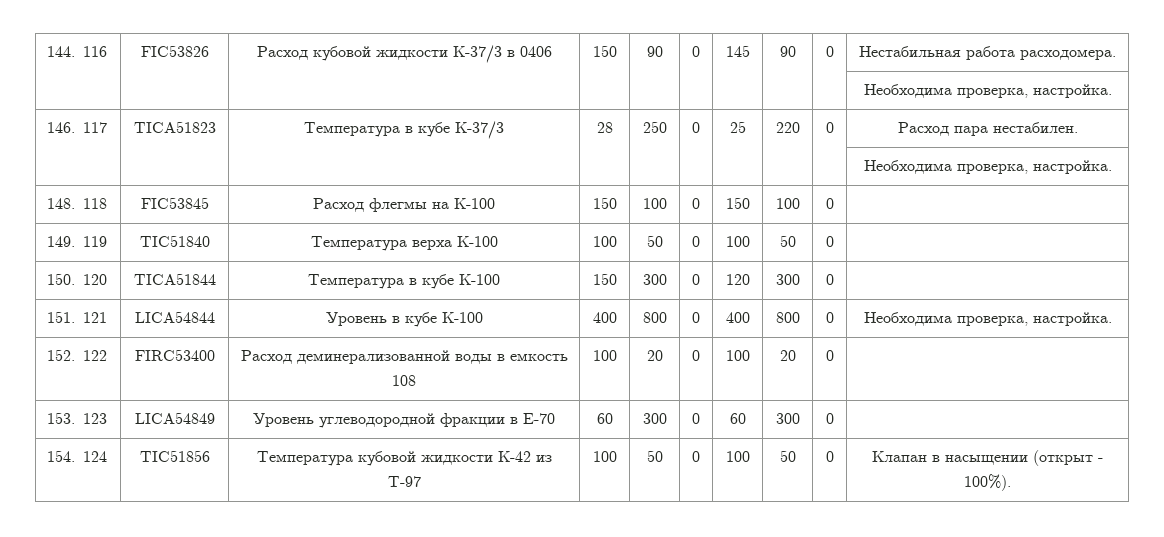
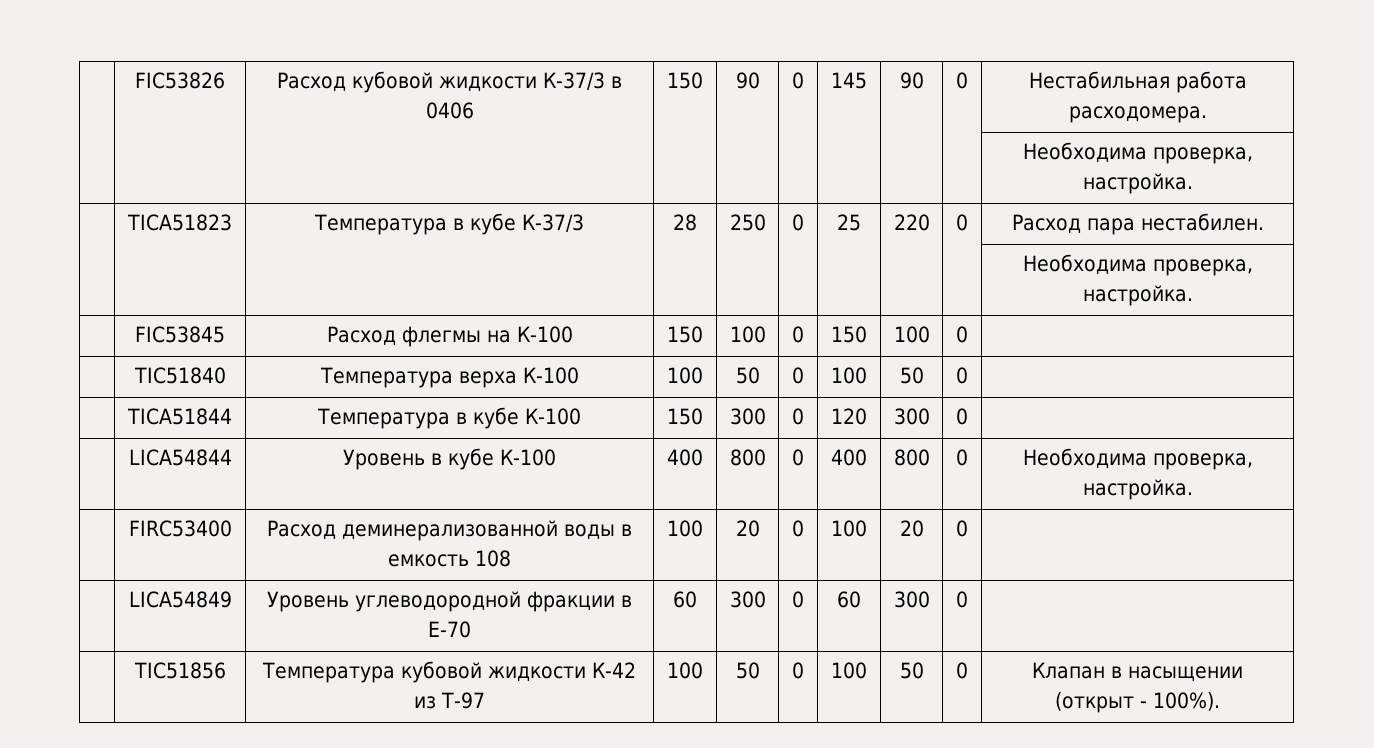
- 144. 116 | FIC53826 | Расход кубовой жидкости К-37/3 в 0406 | 150 | 90 | 0 | 145 | 90 | 0 | Нестабильная работа расходомера.
+ | FIC53826 | Расход кубовой жидкости К-37/3 в 0406 | 150 | 90 | 0 | 145 | 90 | 0 | Нестабильная работа расходомера.
- 146. 117 | TICA51823 | Температура в кубе К-37/3 | 28 | 250 | 0 | 25 | 220 | 0 | Расход пара нестабилен.
+ | TICA51823 | Температура в кубе К-37/3 | 28 | 250 | 0 | 25 | 220 | 0 | Расход пара нестабилен.
- 148. 118 | FIC53845 | Расход флегмы на К-100 | 150 | 100 | 0 | 150 | 100 | 0 |
+ | FIC53845 | Расход флегмы на К-100 | 150 | 100 | 0 | 150 | 100 | 0 |
- 149. 119 | TIC51840 | Температура верха К-100 | 100 | 50 | 0 | 100 | 50 | 0 |
+ | TIC51840 | Температура верха К-100 | 100 | 50 | 0 | 100 | 50 | 0 |
- 150. 120 | TICA51844 | Температура в кубе К-100 | 150 | 300 | 0 | 120 | 300 | 0 |
+ | TICA51844 | Температура в кубе К-100 | 150 | 300 | 0 | 120 | 300 | 0 |
- 151. 121 | LICA54844 | Уровень в кубе К-100 | 400 | 800 | 0 | 400 | 800 | 0 | Необходима проверка, настройка.
+ | LICA54844 | Уровень в кубе К-100 | 400 | 800 | 0 | 400 | 800 | 0 | Необходима проверка, настройка.
- 152. 122 | FIRC53400 | Расход деминерализованной воды в емкость 108 | 100 | 20 | 0 | 100 | 20 | 0 |
+ | FIRC53400 | Расход деминерализованной воды в емкость 108 | 100 | 20 | 0 | 100 | 20 | 0 |
- 153. 123 | LICA54849 | Уровень углеводородной фракции в Е-70 | 60 | 300 | 0 | 60 | 300 | 0 |
+ | LICA54849 | Уровень углеводородной фракции в Е-70 | 60 | 300 | 0 | 60 | 300 | 0 |
- 154. 124 | TIC51856 | Температура кубовой жидкости К-42 из Т-97 | 100 | 50 | 0 | 100 | 50 | 0 | Клапан в насыщении (открыт - 100%).
+ | TIC51856 | Температура кубовой жидкости К-42 из Т-97 | 100 | 50 | 0 | 100 | 50 | 0 | Клапан в насыщении (открыт - 100%).

